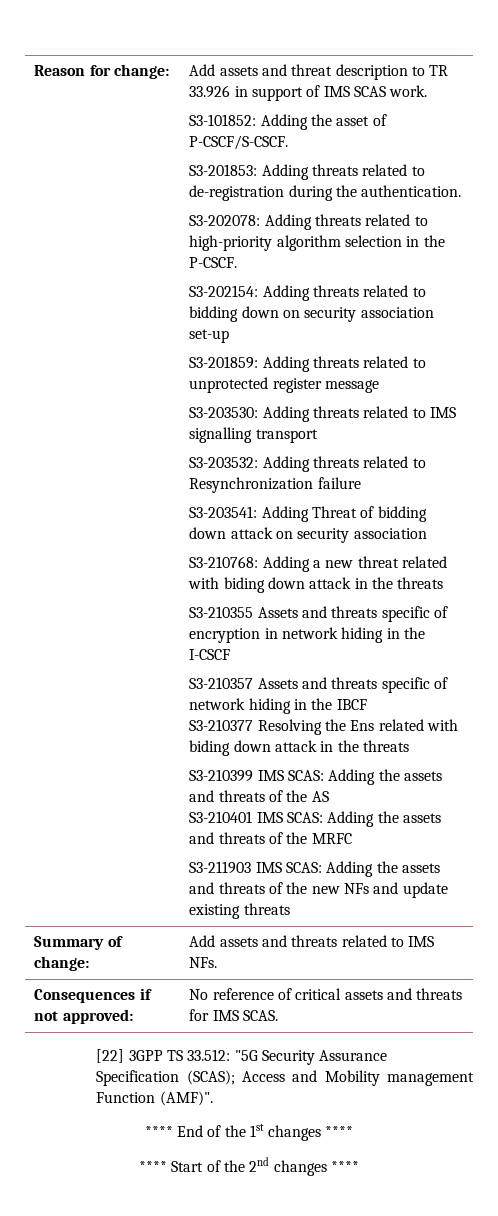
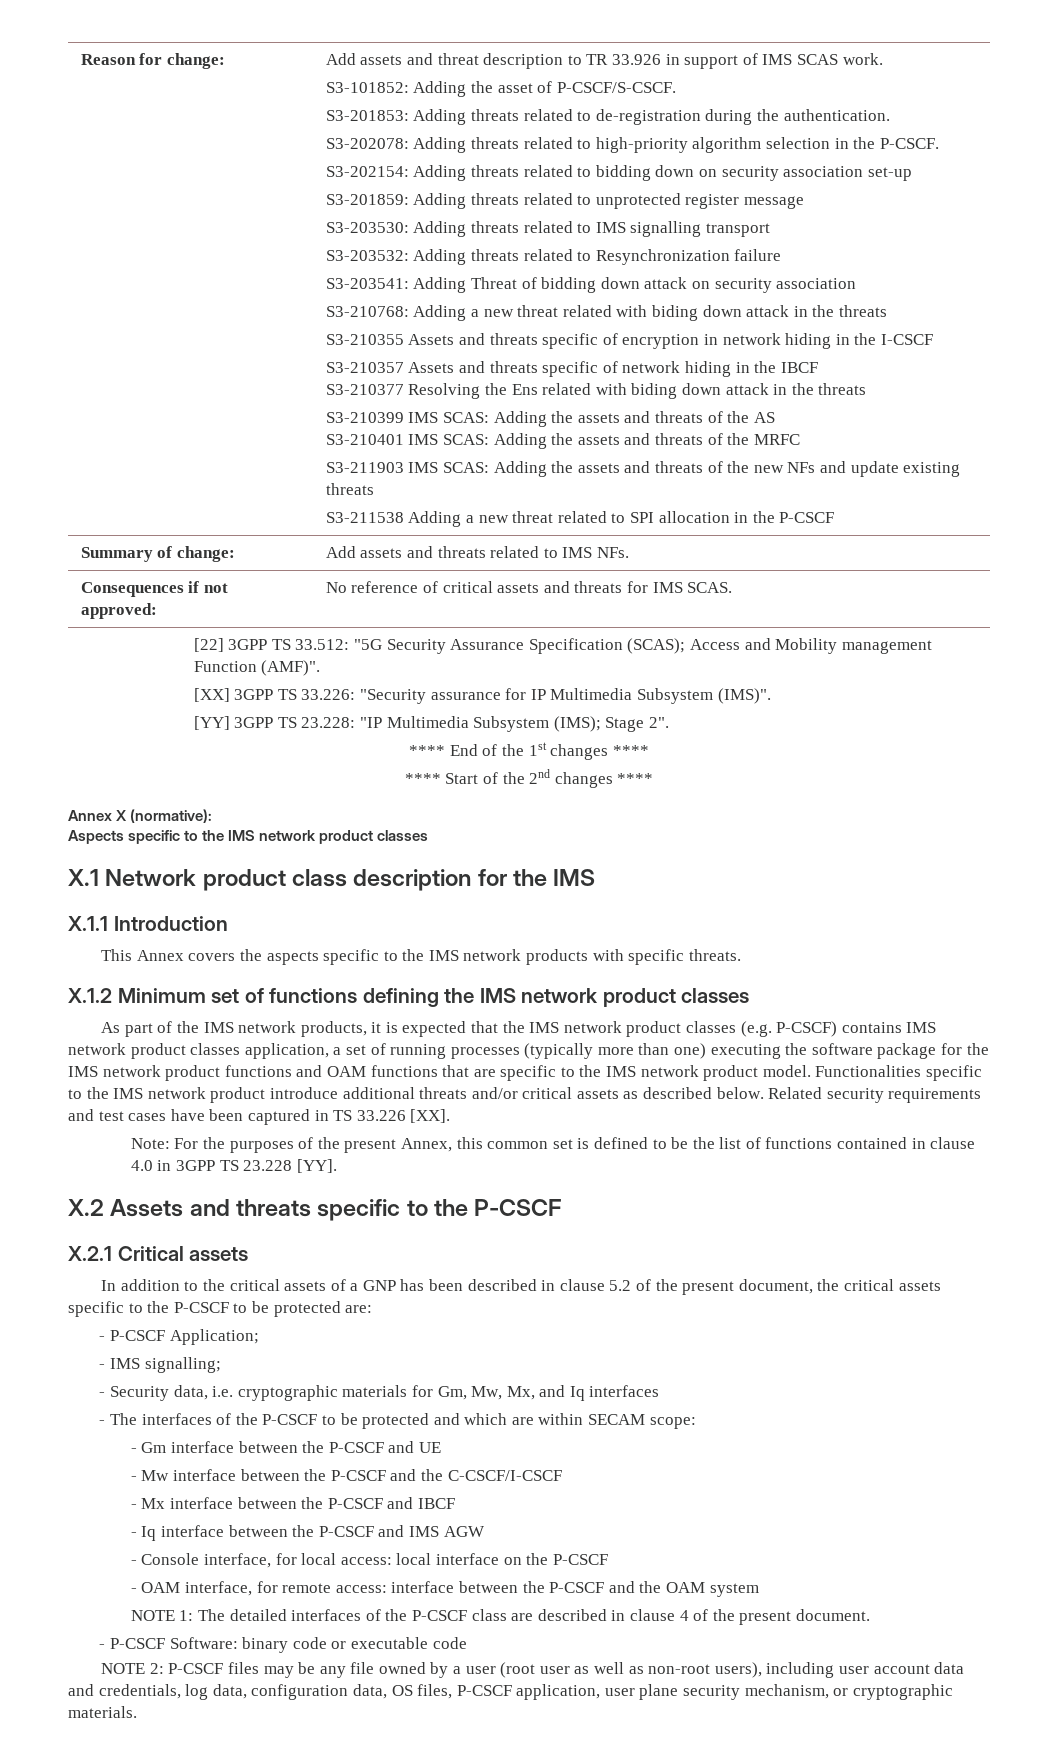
+ S3-211538 Adding a new threat related to SPI allocation in the P-CSCF
+ [XX] 3GPP TS 33.226: "Security assurance for IP Multimedia Subsystem (IMS)".
+ [YY] 3GPP TS 23.228: "IP Multimedia Subsystem (IMS); Stage 2".
+ Annex X (normative):
+ Aspects specific to the IMS network product classes
+ X.1 Network product class description for the IMS
+ X.1.1 Introduction
+ This Annex covers the aspects specific to the IMS network products with specific threats.
+ X.1.2 Minimum set of functions defining the IMS network product classes
+ As part of the IMS network products, it is expected that the IMS network product classes (e.g. P-CSCF) contains IMS network product classes application, a set of running processes (typically more than one) executing the software package for the IMS network product functions and OAM functions that are specific to the IMS network product model. Functionalities specific to the IMS network product introduce additional threats and/or critical assets as described below. Related security requirements and test cases have been captured in TS 33.226 [XX].
+ Note: For the purposes of the present Annex, this common set is defined to be the list of functions contained in clause 4.0 in 3GPP TS 23.228 [YY].
+ X.2 Assets and threats specific to the P-CSCF
+ X.2.1 Critical assets
+ In addition to the critical assets of a GNP has been described in clause 5.2 of the present document, the critical assets specific to the P-CSCF to be protected are:
+ - P-CSCF Application;
+ - IMS signalling;
+ - Security data, i.e. cryptographic materials for Gm, Mw, Mx, and Iq interfaces
+ - The interfaces of the P-CSCF to be protected and which are within SECAM scope:
+ - Gm interface between the P-CSCF and UE
+ - Mw interface between the P-CSCF and the C-CSCF/I-CSCF
+ - Mx interface between the P-CSCF and IBCF
+ - Iq interface between the P-CSCF and IMS AGW
+ - Console interface, for local access: local interface on the P-CSCF
+ - OAM interface, for remote access: interface between the P-CSCF and the OAM system
+ NOTE 1: The detailed interfaces of the P-CSCF class are described in clause 4 of the present document.
+ - P-CSCF Software: binary code or executable code
+ NOTE 2: P-CSCF files may be any file owned by a user (root user as well as non-root users), including user account data and credentials, log data, configuration data, OS files, P-CSCF application, user plane security mechanism, or cryptographic materials.

